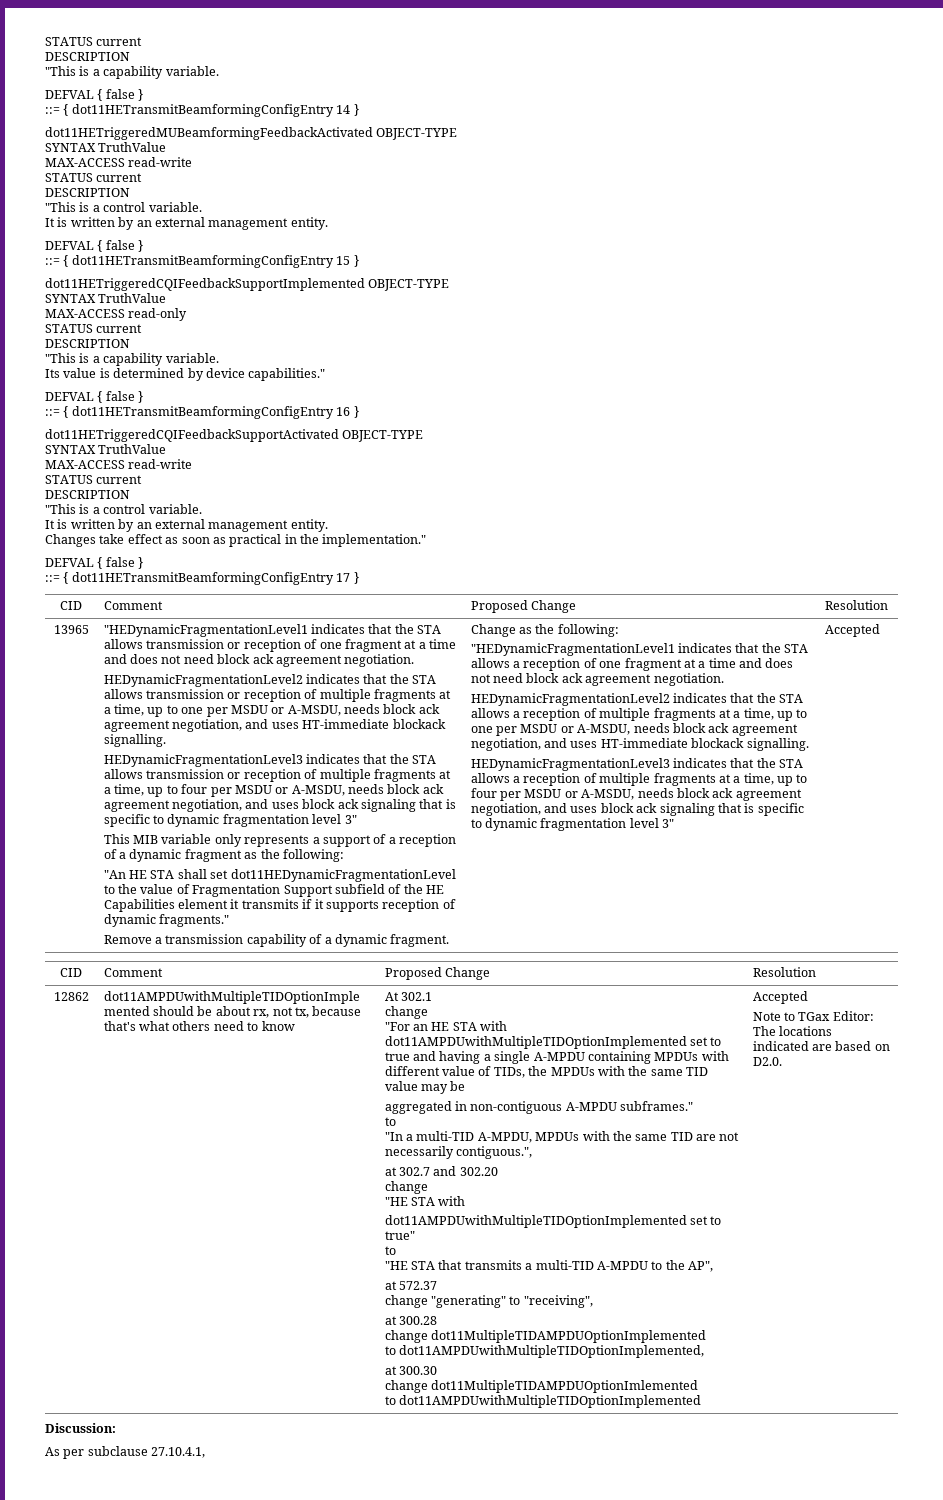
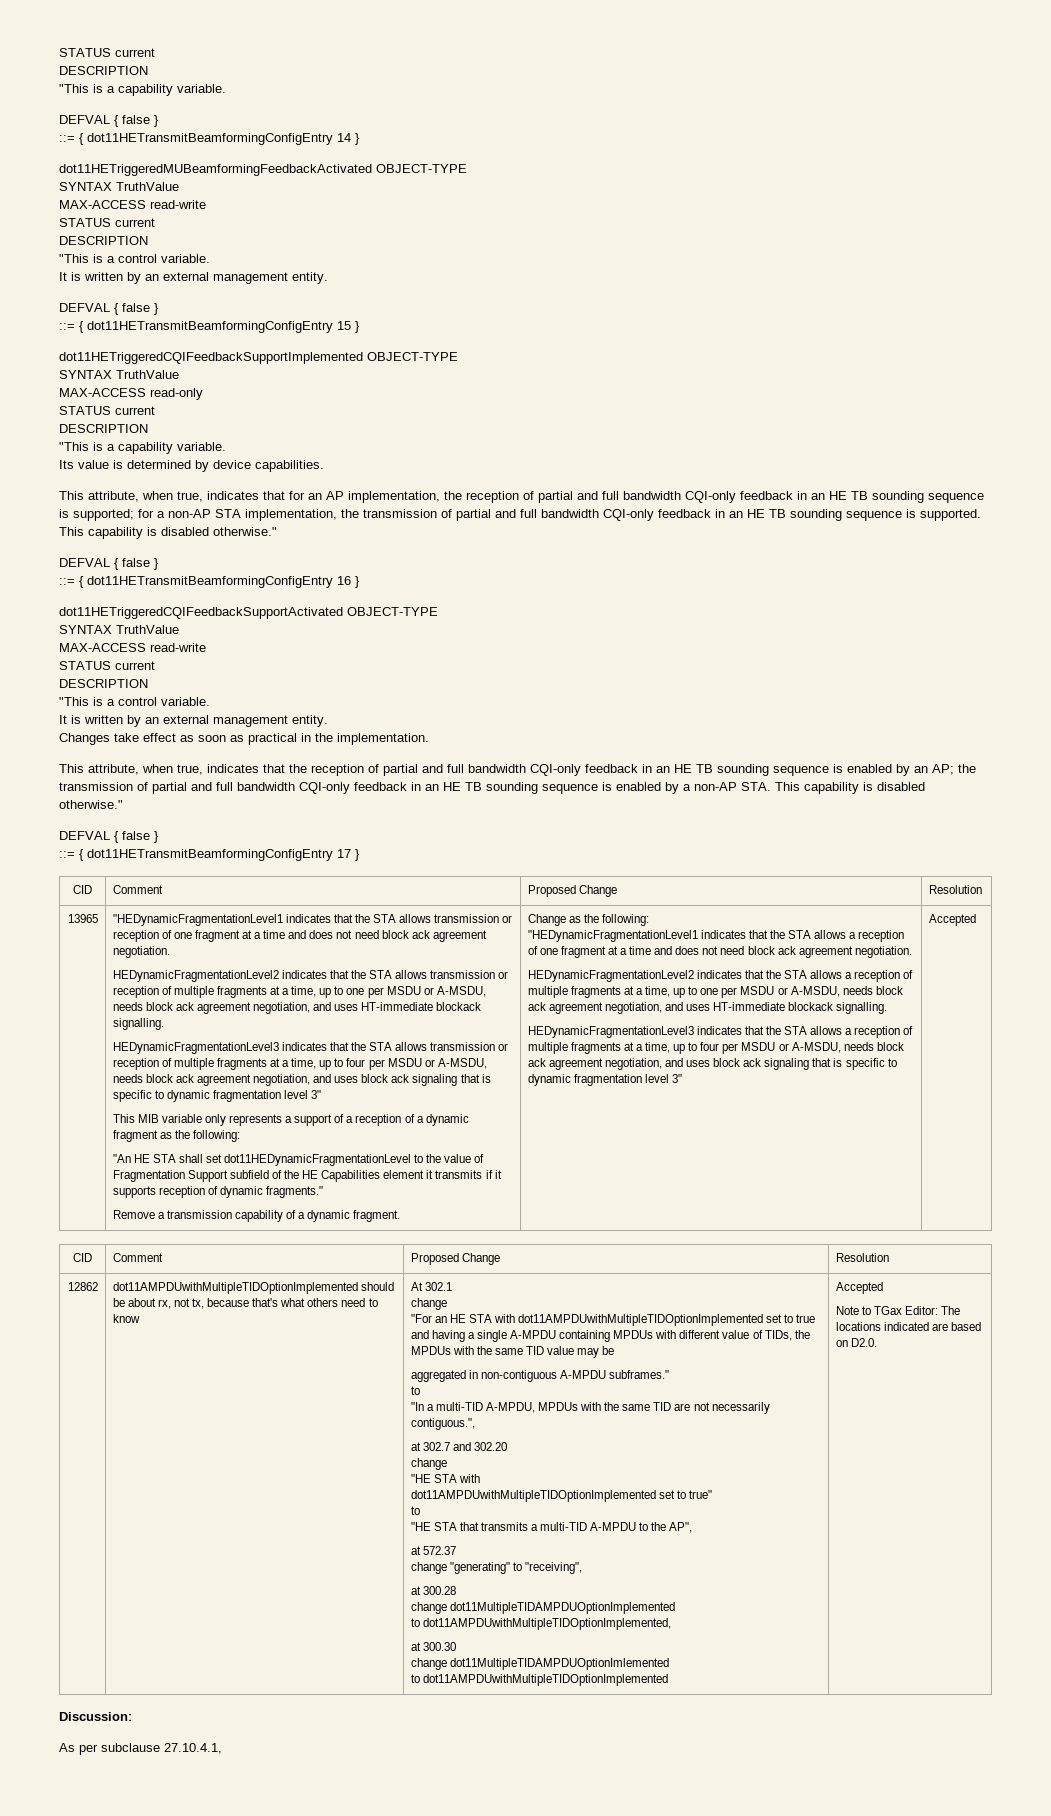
- Its value is determined by device capabilities."
+ Its value is determined by device capabilities.
+ This attribute, when true, indicates that for an AP implementation, the reception of partial and full bandwidth CQI-only feedback in an HE TB sounding sequence is supported; for a non-AP STA implementation, the transmission of partial and full bandwidth CQI-only feedback in an HE TB sounding sequence is supported. This capability is disabled otherwise."
- Changes take effect as soon as practical in the implementation."
+ Changes take effect as soon as practical in the implementation.
+ This attribute, when true, indicates that the reception of partial and full bandwidth CQI-only feedback in an HE TB sounding sequence is enabled by an AP; the transmission of partial and full bandwidth CQI-only feedback in an HE TB sounding sequence is enabled by a non-AP STA. This capability is disabled otherwise."

